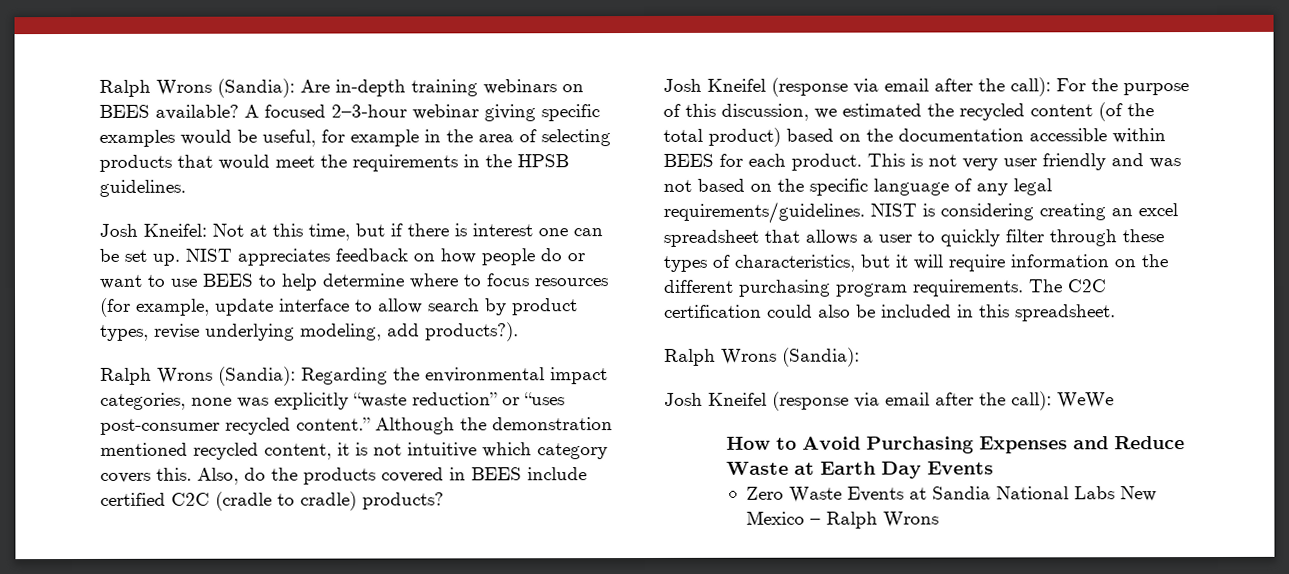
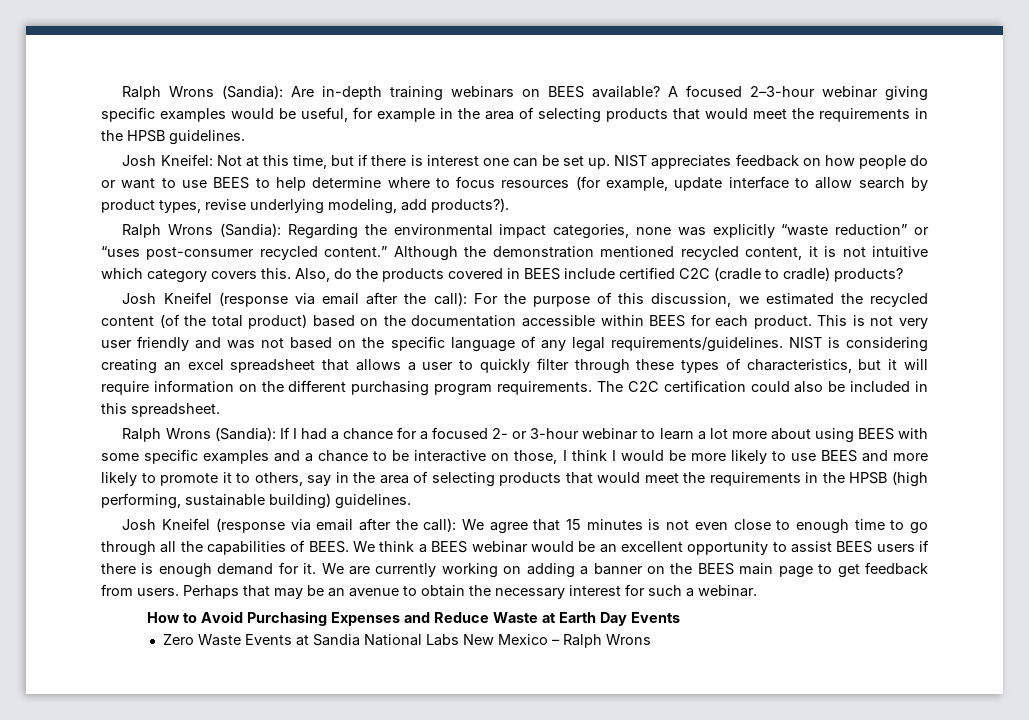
  The C2C certification could also be included in this spreadsheet.
- Ralph Wrons (Sandia):
- Josh Kneifel (response via email after the call): WeWe
+ Ralph Wrons (Sandia): If I had a chance for a focused 2- or 3-hour webinar to learn a lot more about using BEES with some specific examples and a chance to be interactive on those, I think I would be more likely to use BEES and more likely to promote it to others, say in the area of selecting products that would meet the requirements in the HPSB (high performing, sustainable building) guidelines.
+ Josh Kneifel (response via email after the call): We agree that 15 minutes is not even close to enough time to go through all the capabilities of BEES. We think a BEES webinar would be an excellent opportunity to assist BEES users if there is enough demand for it. We are currently working on adding a banner on the BEES main page to get feedback from users. Perhaps that may be an avenue to obtain the necessary interest for such a webinar.

